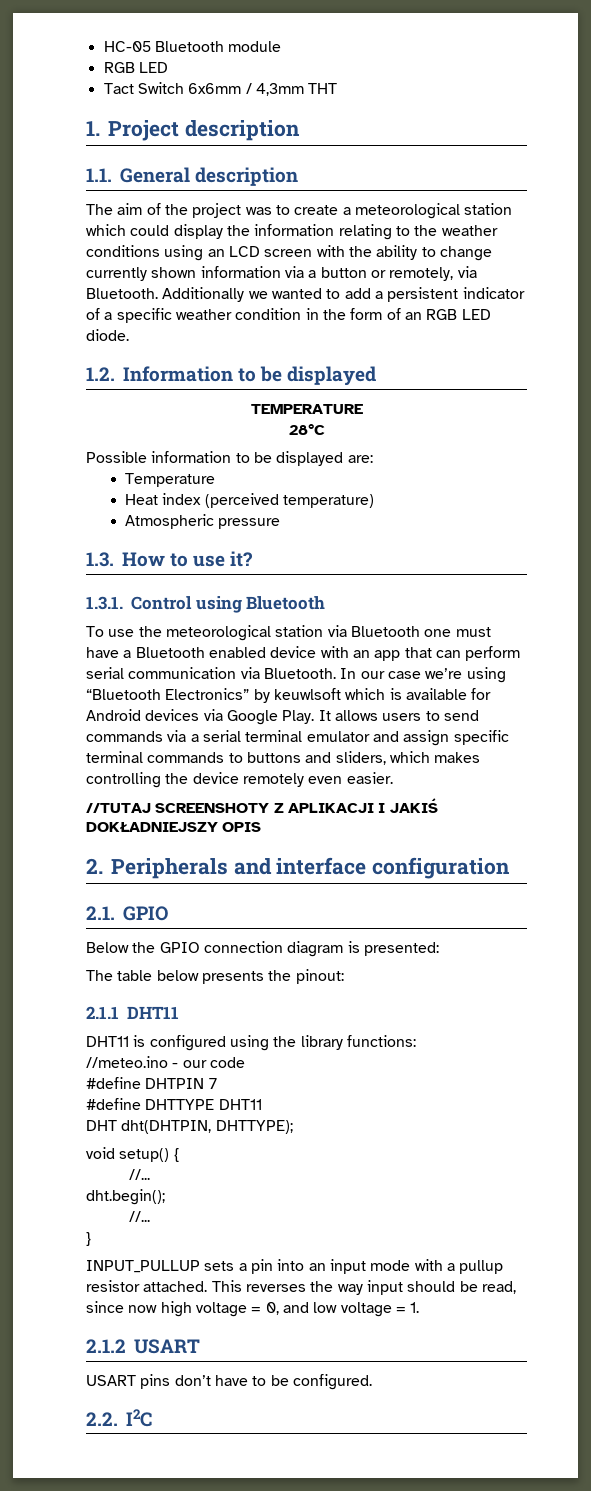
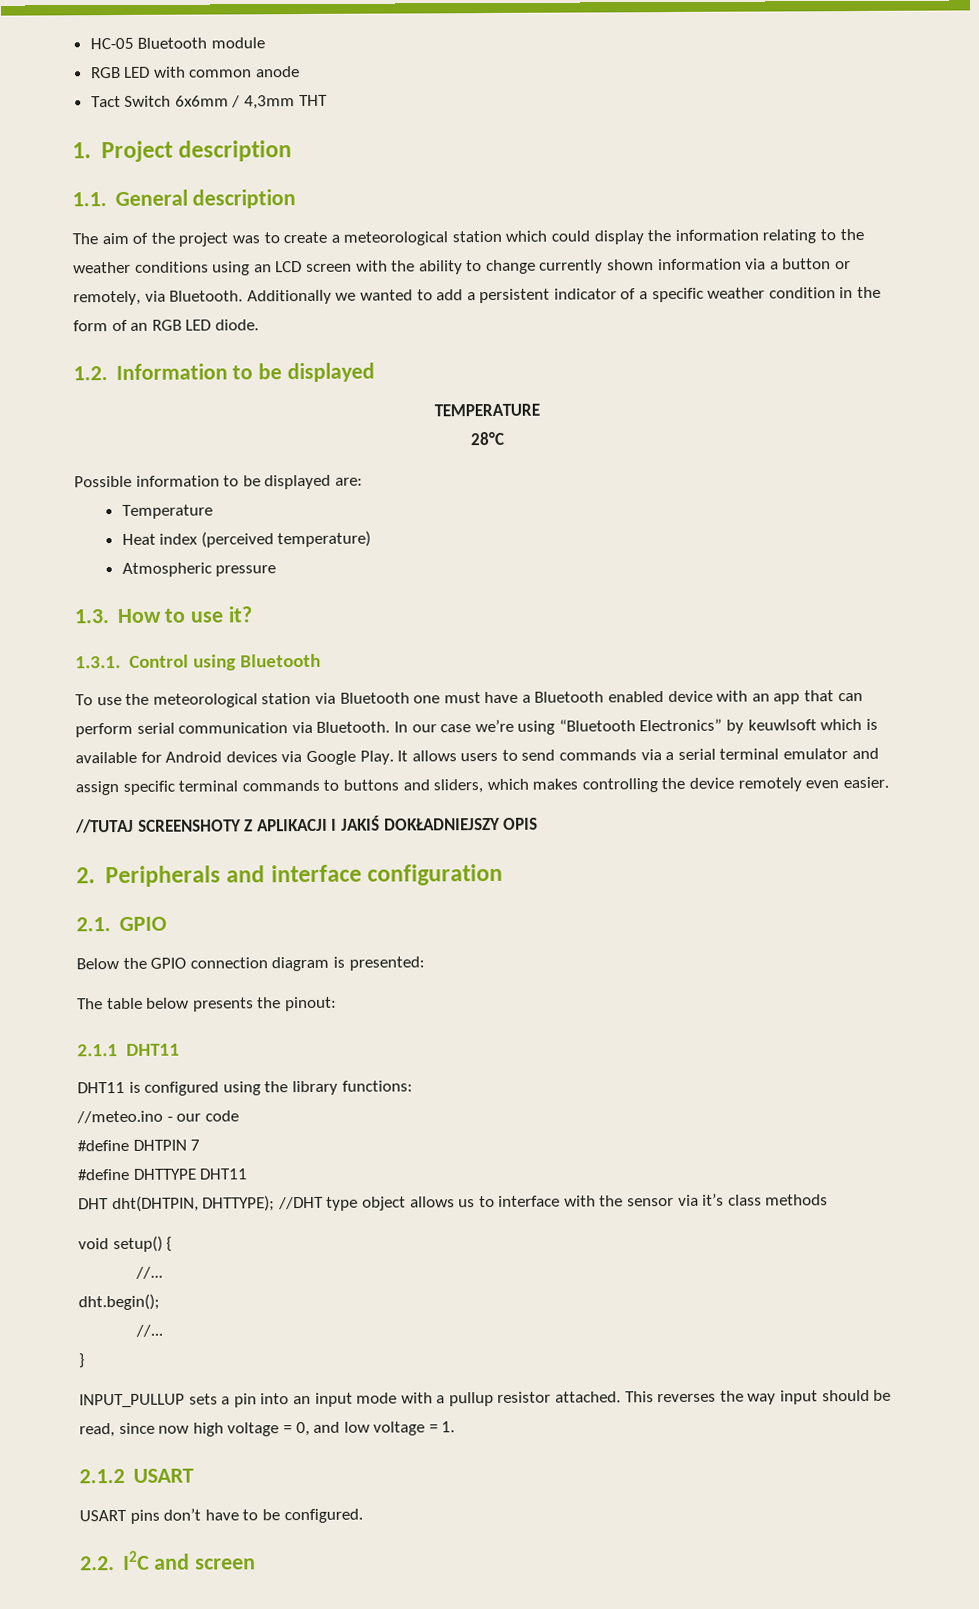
  HC-05 Bluetooth module
- RGB LED
+ RGB LED with common anode
- DHT dht(DHTPIN, DHTTYPE);
+ DHT dht(DHTPIN, DHTTYPE); //DHT type object allows us to interface with the sensor via it’s class methods
- 2.2. I2C
+ 2.2. I2C and screen

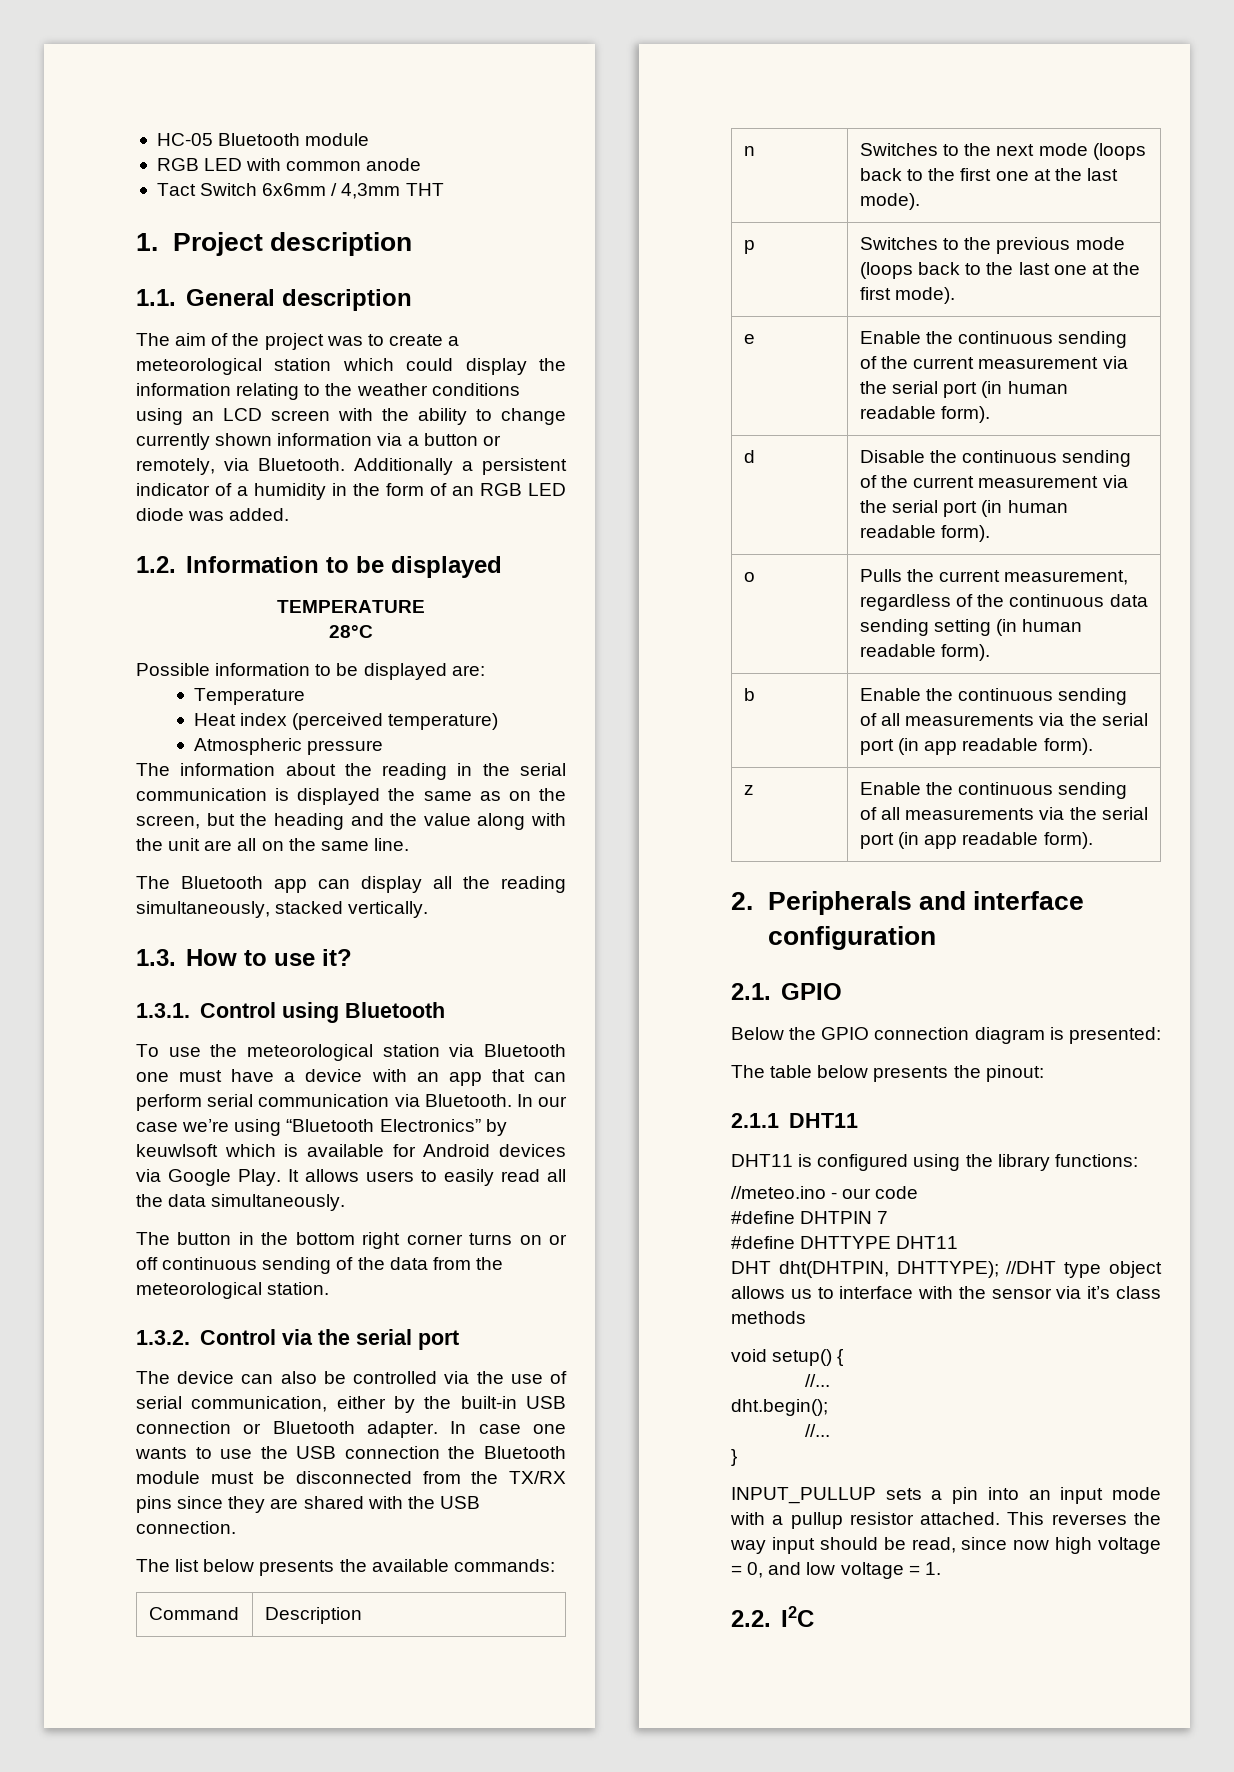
- Additionally we wanted to add a persistent indicator of a specific weather condition in the form of an RGB LED diode.
+ Additionally a persistent indicator of a humidity in the form of an RGB LED diode was added.
+ The information about the reading in the serial communication is displayed the same as on the screen, but the heading and the value along with the unit are all on the same line.
+ The Bluetooth app can display all the reading simultaneously, stacked vertically.
- To use the meteorological station via Bluetooth one must have a Bluetooth enabled device with an app that can perform serial communication via Bluetooth.
+ To use the meteorological station via Bluetooth one must have a device with an app that can perform serial communication via Bluetooth.
- It allows users to send commands via a serial terminal emulator and assign specific terminal commands to buttons and sliders, which makes controlling the device remotely even easier.
- //TUTAJ SCREENSHOTY Z APLIKACJI I JAKIŚ DOKŁADNIEJSZY OPIS
+ It allows users to easily read all the data simultaneously.
+ The button in the bottom right corner turns on or off continuous sending of the data from the meteorological station.
+ 1.3.2. Control via the serial port
+ The device can also be controlled via the use of serial communication, either by the built-in USB connection or Bluetooth adapter. In case one wants to use the USB connection the Bluetooth module must be disconnected from the TX/RX pins since they are shared with the USB connection.
+ The list below presents the available commands:
+ Command | Description
+ n | Switches to the next mode (loops back to the first one at the last mode).
+ p | Switches to the previous mode (loops back to the last one at the first mode).
+ e | Enable the continuous sending of the current measurement via the serial port (in human readable form).
+ d | Disable the continuous sending of the current measurement via the serial port (in human readable form).
+ o | Pulls the current measurement, regardless of the continuous data sending setting (in human readable form).
+ b | Enable the continuous sending of all measurements via the serial port (in app readable form).
+ z | Enable the continuous sending of all measurements via the serial port (in app readable form).
- 2.1.2 USART
- USART pins don’t have to be configured.
- 2.2. I2C and screen
+ 2.2. I2C

